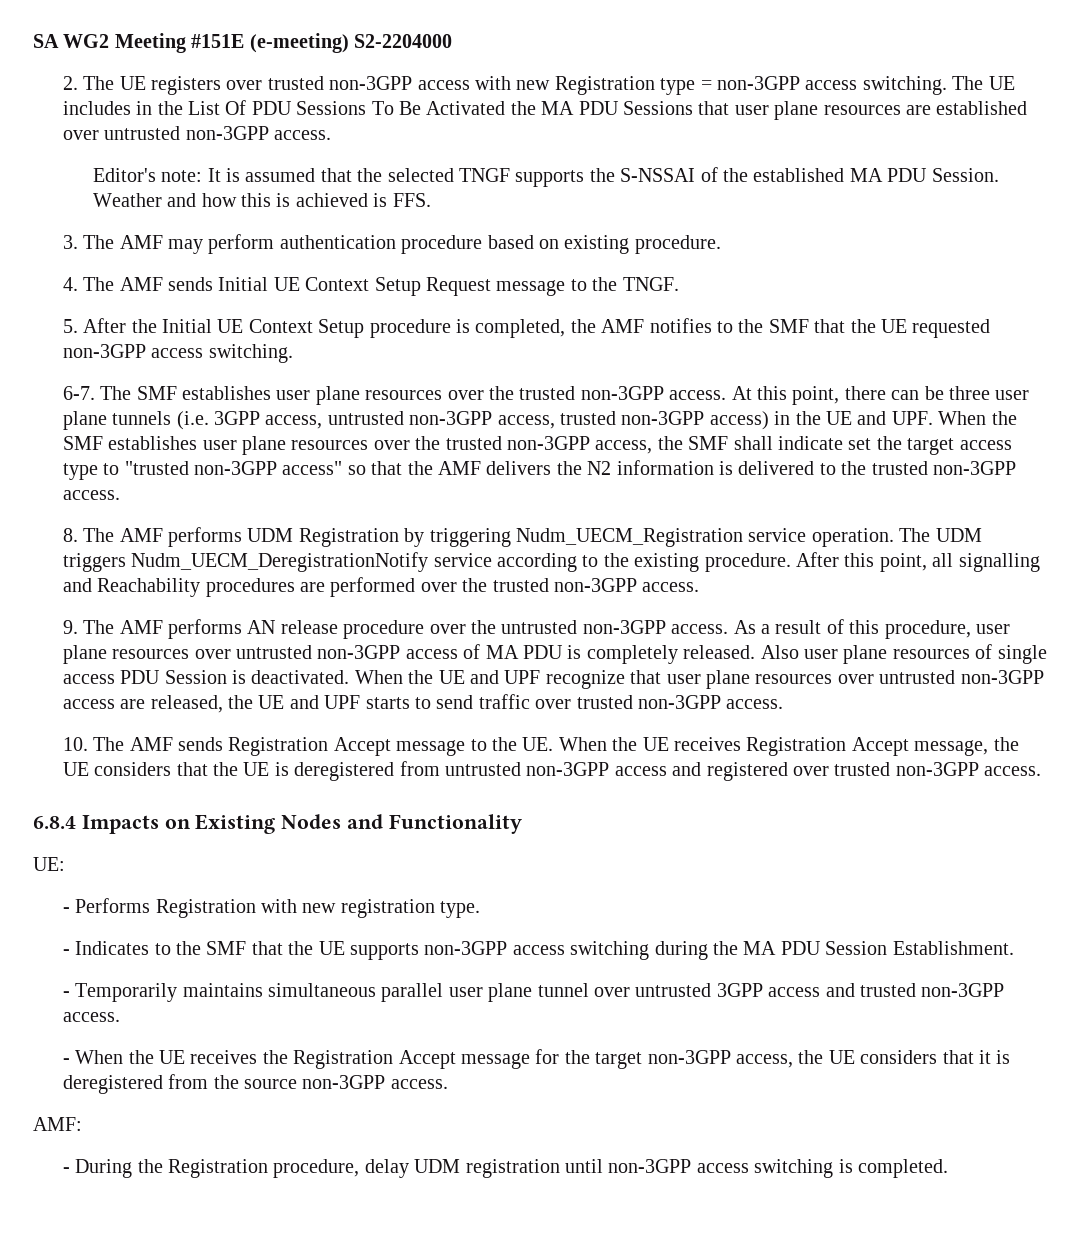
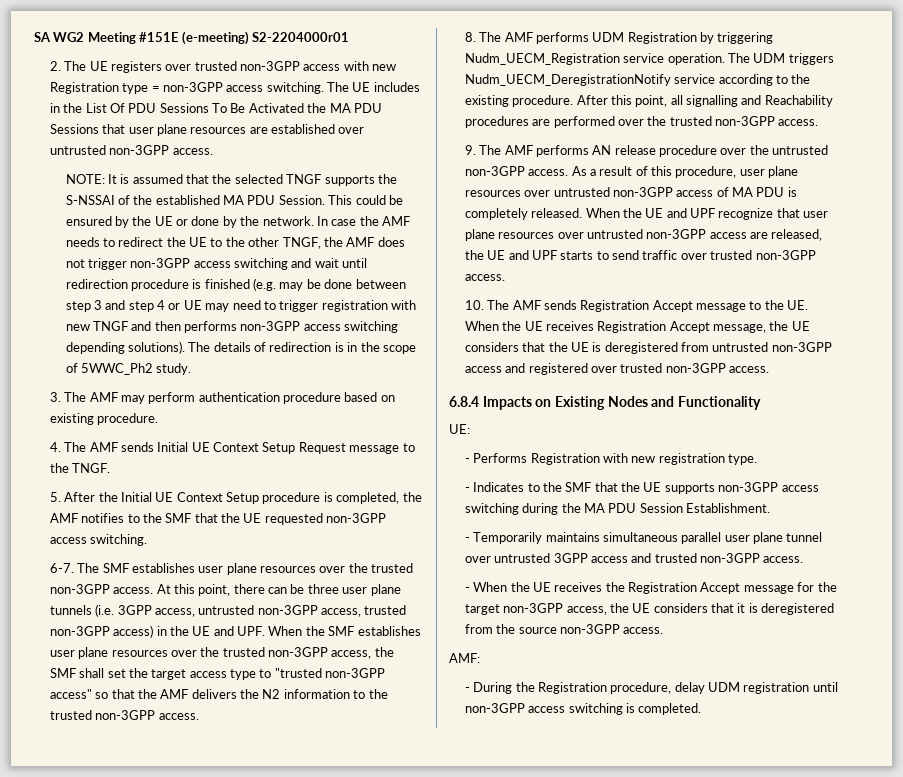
- SA WG2 Meeting #151E (e-meeting) S2-2204000
+ SA WG2 Meeting #151E (e-meeting) S2-2204000r01
- Editor's note: It is assumed that the selected TNGF supports the S-NSSAI of the established MA PDU Session.
+ NOTE: It is assumed that the selected TNGF supports the S-NSSAI of the established MA PDU Session.
- Weather and how this is achieved is FFS.
+ This could be ensured by the UE or done by the network. In case the AMF needs to redirect the UE to the other TNGF, the AMF does not trigger non-3GPP access switching and wait until redirection procedure is finished (e.g. may be done between step 3 and step 4 or UE may need to trigger registration with new TNGF and then performs non-3GPP access switching depending solutions). The details of redirection is in the scope of 5WWC_Ph2 study.
- At this point, there can be three user plane tunnels (i.e. 3GPP access, untrusted non-3GPP access, trusted non-3GPP access) in the UE and UPF. When the SMF establishes user plane resources over the trusted non-3GPP access, the SMF shall indicate set the target access type to "trusted non-3GPP access" so that the AMF delivers the N2 information is delivered to the trusted non-3GPP access.
+ At this point, there can be three user plane tunnels (i.e. 3GPP access, untrusted non-3GPP access, trusted non-3GPP access) in the UE and UPF. When the SMF establishes user plane resources over the trusted non-3GPP access, the SMF shall set the target access type to "trusted non-3GPP access" so that the AMF delivers the N2 information to the trusted non-3GPP access.
- Also user plane resources of single access PDU Session is deactivated.

